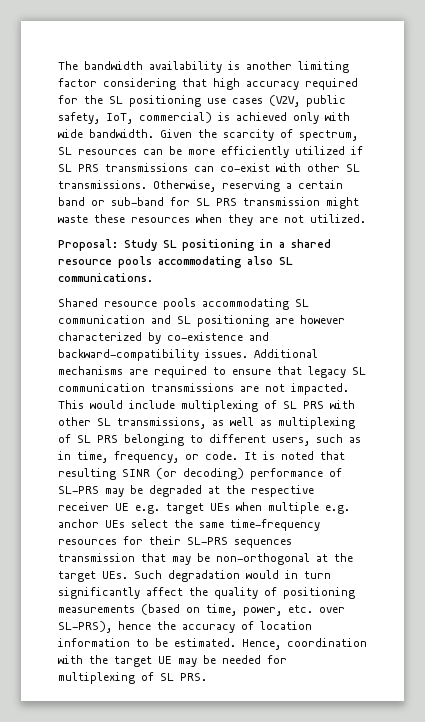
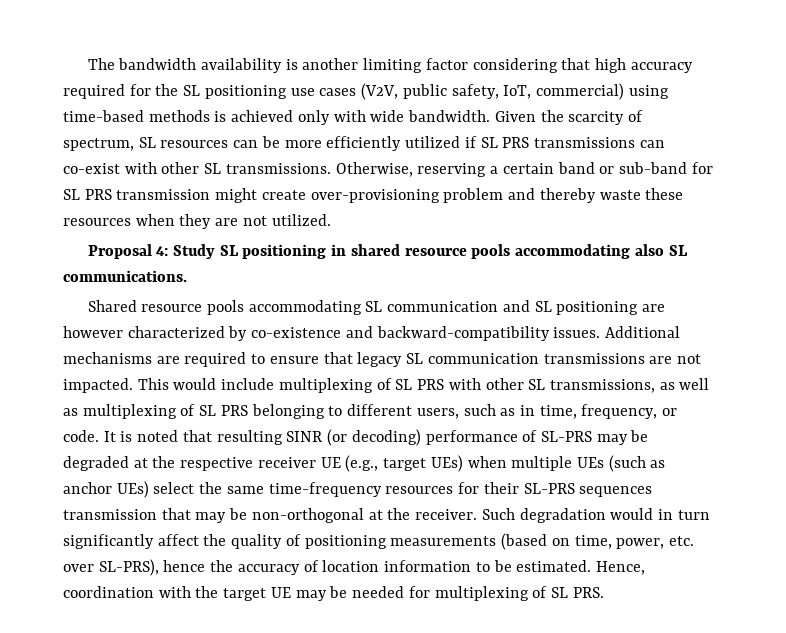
- The bandwidth availability is another limiting factor considering that high accuracy required for the SL positioning use cases (V2V, public safety, IoT, commercial) is achieved only with wide bandwidth.
+ The bandwidth availability is another limiting factor considering that high accuracy required for the SL positioning use cases (V2V, public safety, IoT, commercial) using time-based methods is achieved only with wide bandwidth.
- Otherwise, reserving a certain band or sub-band for SL PRS transmission might waste these resources when they are not utilized.
+ Otherwise, reserving a certain band or sub-band for SL PRS transmission might create over-provisioning problem and thereby waste these resources when they are not utilized.
- Proposal: Study SL positioning in a shared resource pools accommodating also SL communications.
+ Proposal 4: Study SL positioning in shared resource pools accommodating also SL communications.
- It is noted that resulting SINR (or decoding) performance of SL-PRS may be degraded at the respective receiver UE e.g. target UEs when multiple e.g. anchor UEs select the same time-frequency resources for their SL-PRS sequences transmission that may be non-orthogonal at the target UEs. Such degradation would in turn significantly affect the quality of positioning measurements (based on time, power, etc. over SL-PRS), hence the accuracy of location information to be estimated.
+ It is noted that resulting SINR (or decoding) performance of SL-PRS may be degraded at the respective receiver UE (e.g., target UEs) when multiple UEs (such as anchor UEs) select the same time-frequency resources for their SL-PRS sequences transmission that may be non-orthogonal at the receiver. Such degradation would in turn significantly affect the quality of positioning measurements (based on time, power, etc. over SL-PRS), hence the accuracy of location information to be estimated.

